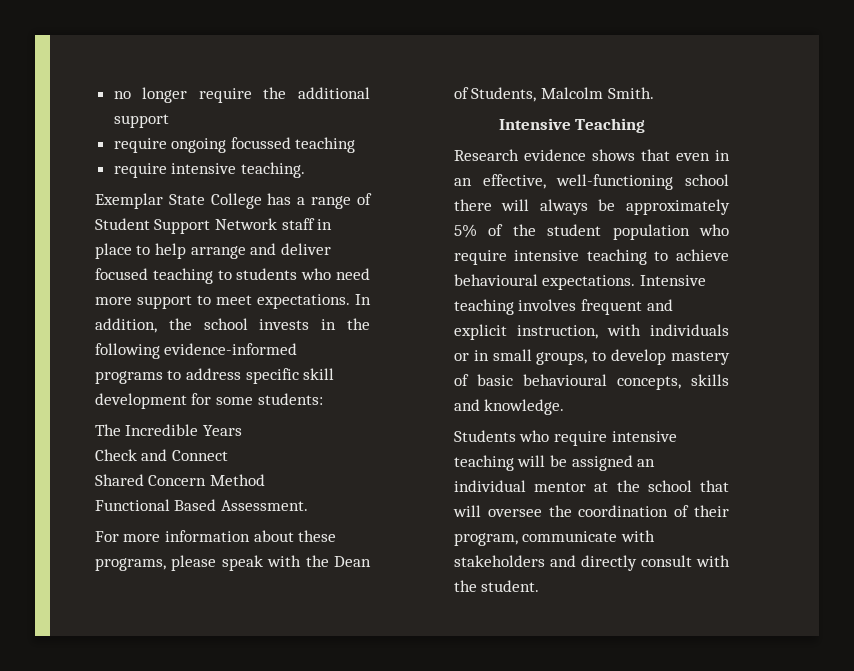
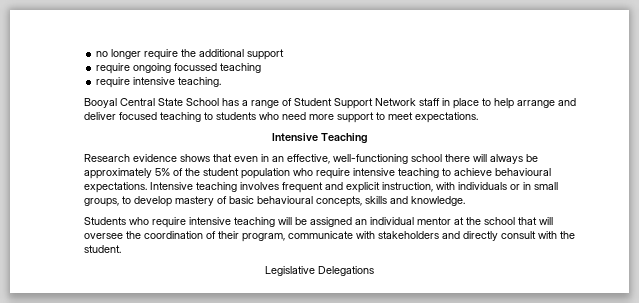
- Exemplar State College has a range of Student Support Network staff in place to help arrange and deliver focused teaching to students who need more support to meet expectations. In addition, the school invests in the following evidence-informed programs to address specific skill development for some students:
- The Incredible Years
- Check and Connect
- Shared Concern Method
- Functional Based Assessment.
- For more information about these programs, please speak with the Dean of Students, Malcolm Smith.
+ Booyal Central State School has a range of Student Support Network staff in place to help arrange and deliver focused teaching to students who need more support to meet expectations.
+ Legislative Delegations

